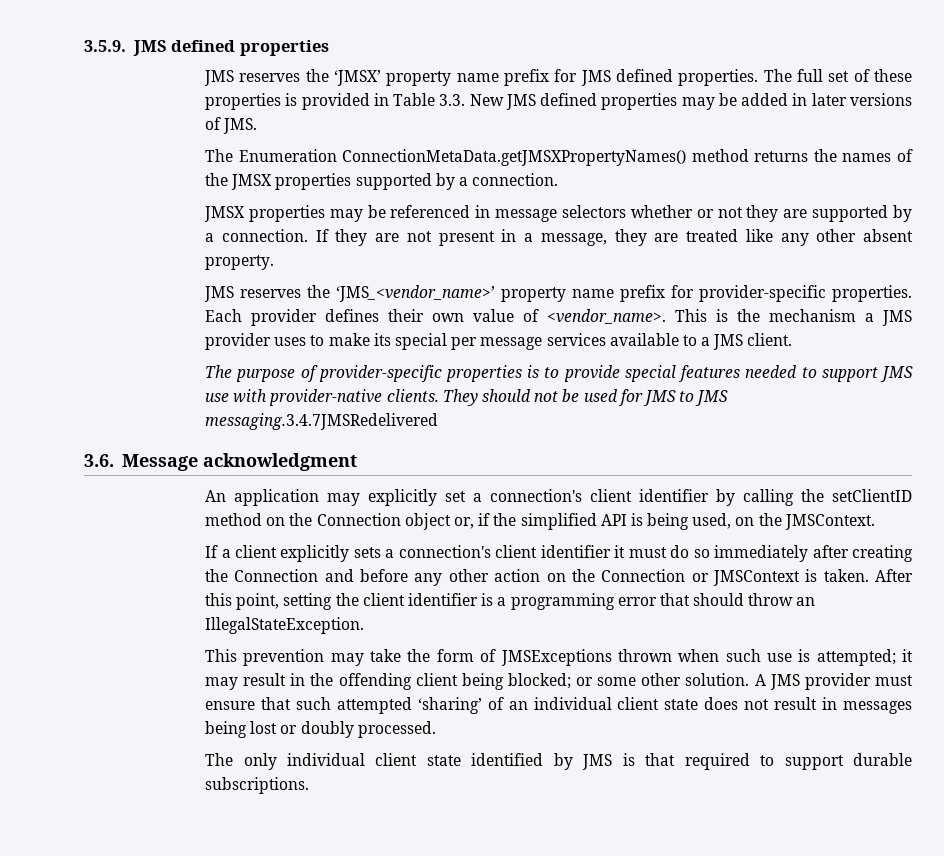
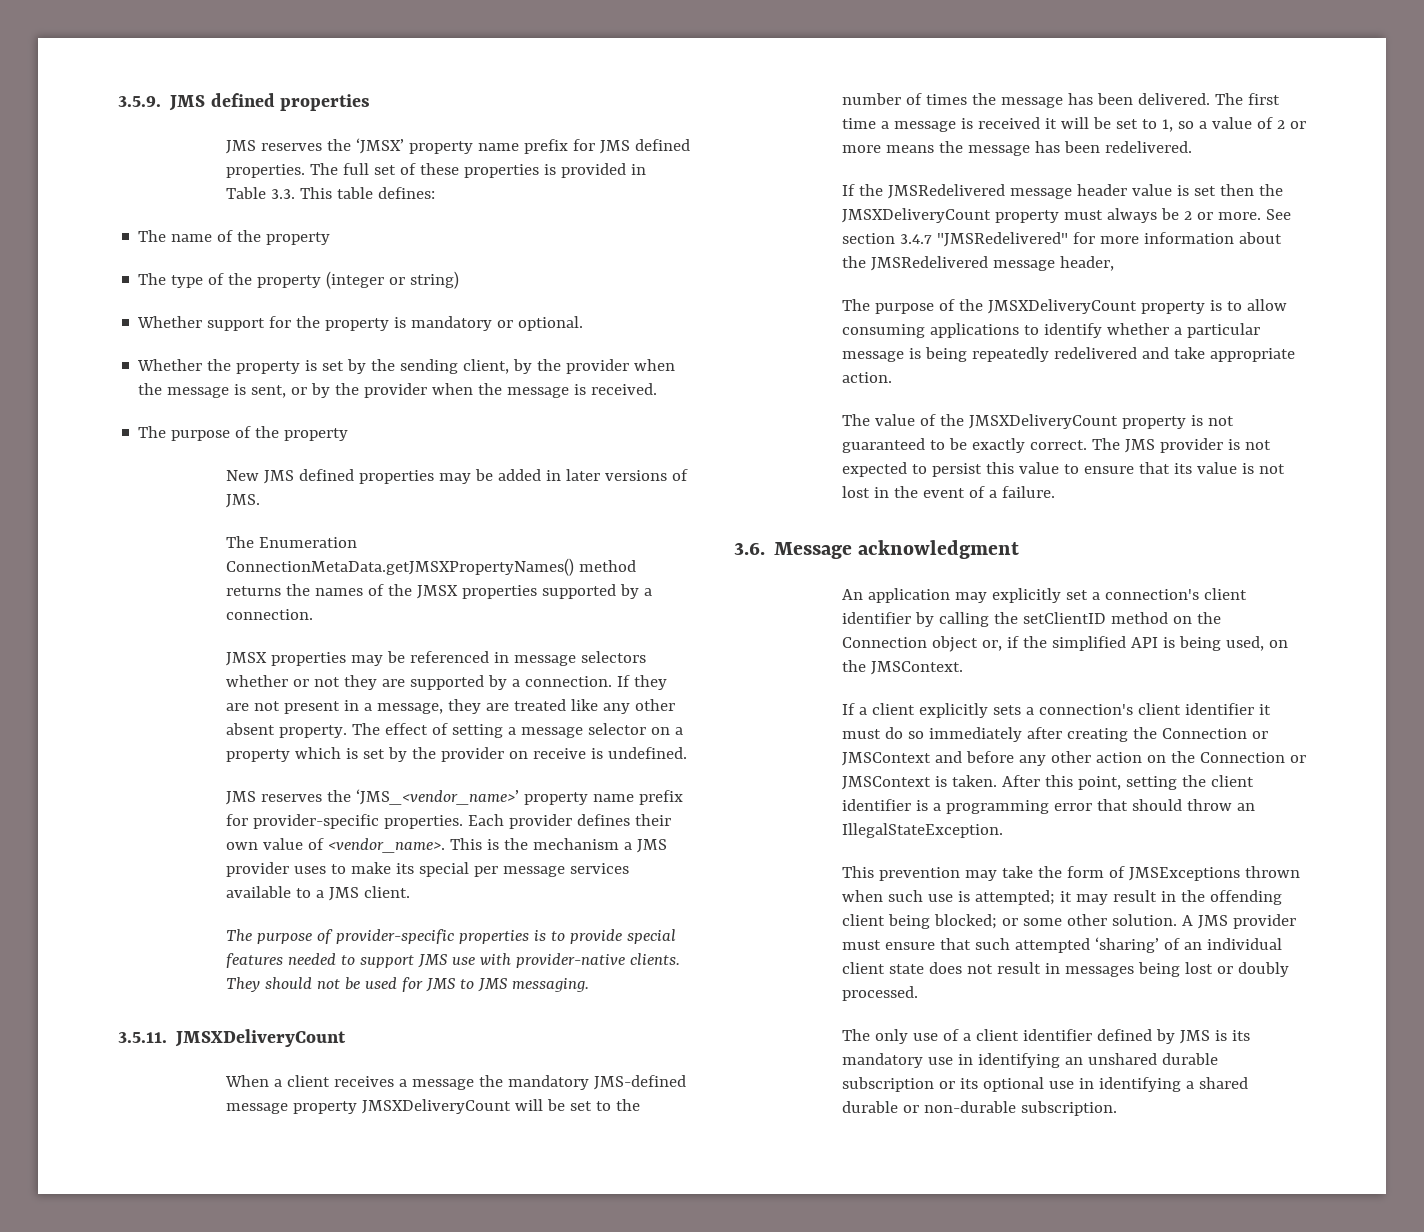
- The full set of these properties is provided in Table 3.3. New JMS defined properties may be added in later versions of JMS.
+ The full set of these properties is provided in Table 3.3. This table defines:
+ The name of the property
+ The type of the property (integer or string)
+ Whether support for the property is mandatory or optional.
+ Whether the property is set by the sending client, by the provider when the message is sent, or by the provider when the message is received.
+ The purpose of the property
+ New JMS defined properties may be added in later versions of JMS.
+ The effect of setting a message selector on a property which is set by the provider on receive is undefined.
- They should not be used for JMS to JMS messaging.3.4.7JMSRedelivered
+ They should not be used for JMS to JMS messaging.
+ 3.5.11. JMSXDeliveryCount
+ When a client receives a message the mandatory JMS-defined message property JMSXDeliveryCount will be set to the number of times the message has been delivered. The first time a message is received it will be set to 1, so a value of 2 or more means the message has been redelivered.
+ If the JMSRedelivered message header value is set then the JMSXDeliveryCount property must always be 2 or more. See section 3.4.7 "JMSRedelivered" for more information about the JMSRedelivered message header,
+ The purpose of the JMSXDeliveryCount property is to allow consuming applications to identify whether a particular message is being repeatedly redelivered and take appropriate action.
+ The value of the JMSXDeliveryCount property is not guaranteed to be exactly correct. The JMS provider is not expected to persist this value to ensure that its value is not lost in the event of a failure.
- If a client explicitly sets a connection's client identifier it must do so immediately after creating the Connection and before any other action on the Connection or JMSContext is taken.
+ If a client explicitly sets a connection's client identifier it must do so immediately after creating the Connection or JMSContext and before any other action on the Connection or JMSContext is taken.
- The only individual client state identified by JMS is that required to support durable subscriptions.
+ The only use of a client identifier defined by JMS is its mandatory use in identifying an unshared durable subscription or its optional use in identifying a shared durable or non-durable subscription.

